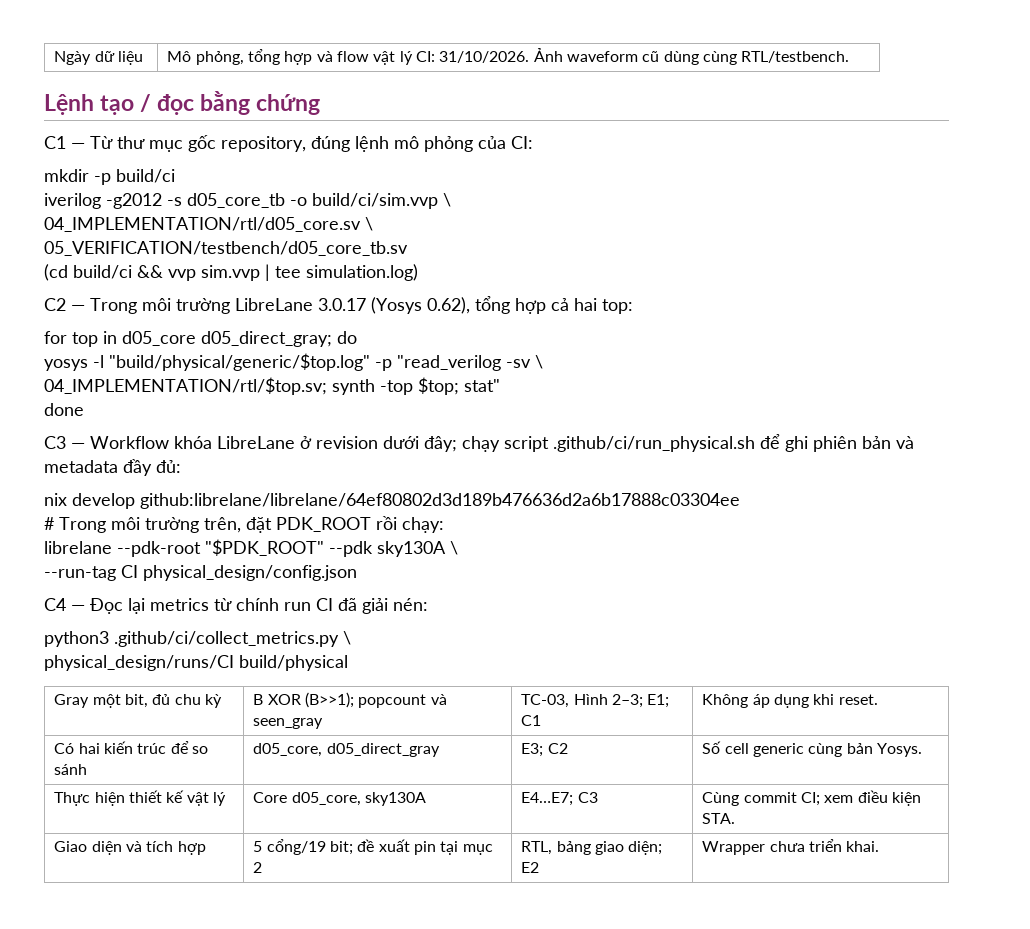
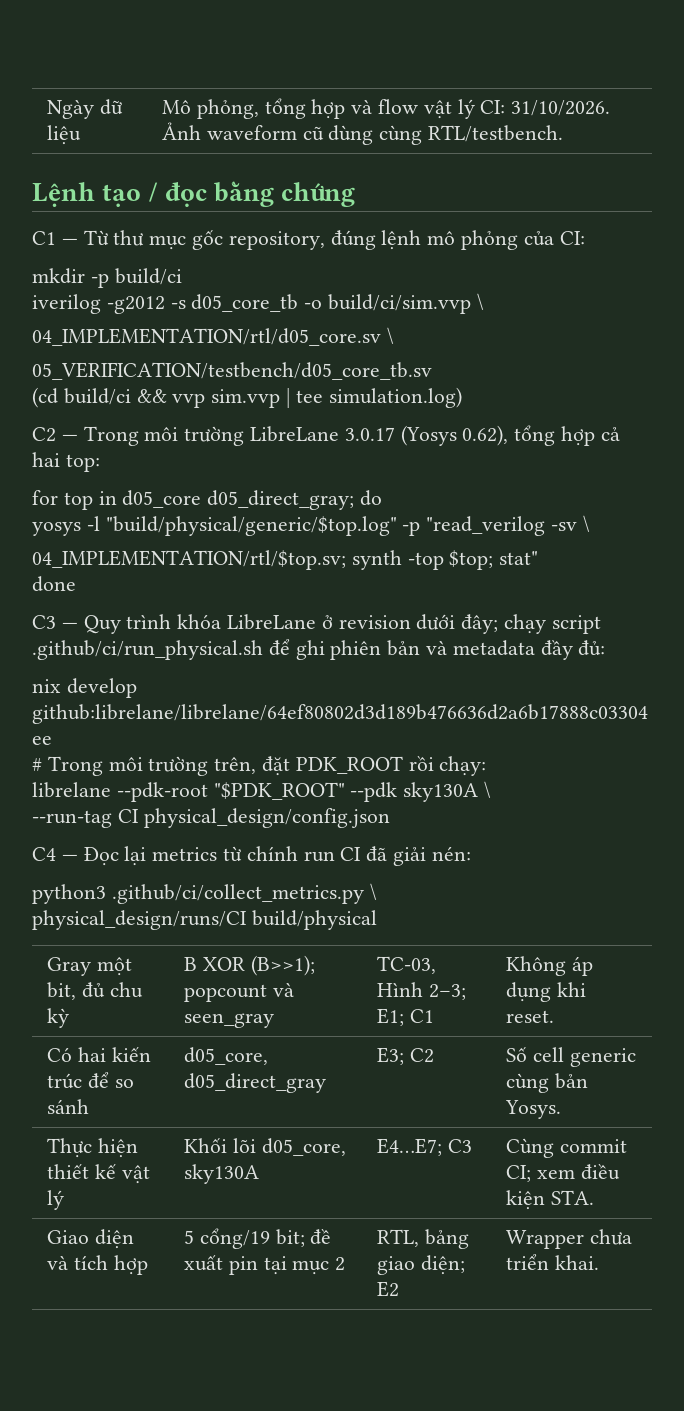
- C3 — Workflow khóa LibreLane ở revision dưới đây; chạy script .github/ci/run_physical.sh để ghi phiên bản và metadata đầy đủ:
+ C3 — Quy trình khóa LibreLane ở revision dưới đây; chạy script .github/ci/run_physical.sh để ghi phiên bản và metadata đầy đủ:
- Thực hiện thiết kế vật lý | Core d05_core, sky130A | E4…E7; C3 | Cùng commit CI; xem điều kiện STA.
+ Thực hiện thiết kế vật lý | Khối lõi d05_core, sky130A | E4…E7; C3 | Cùng commit CI; xem điều kiện STA.

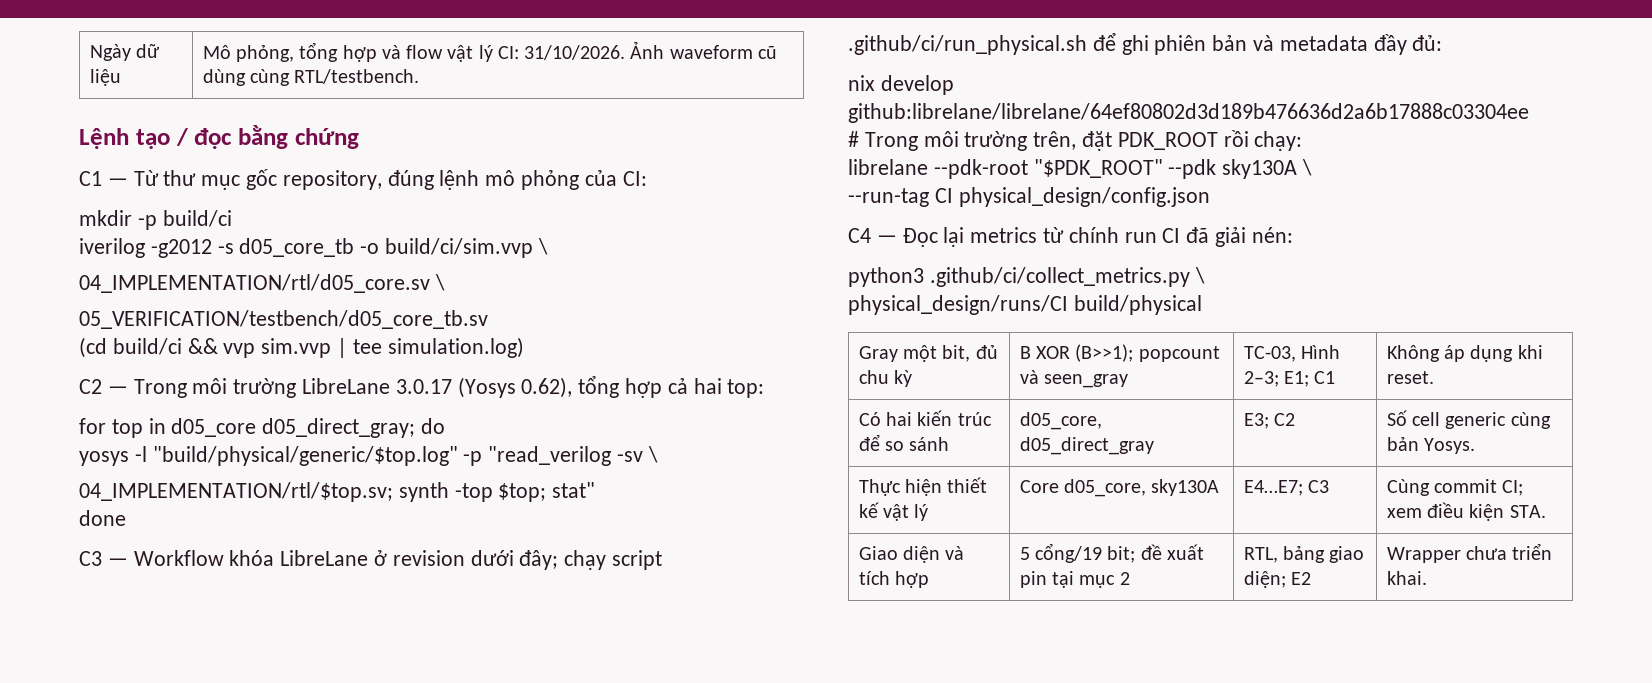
- C3 — Quy trình khóa LibreLane ở revision dưới đây; chạy script .github/ci/run_physical.sh để ghi phiên bản và metadata đầy đủ:
+ C3 — Workflow khóa LibreLane ở revision dưới đây; chạy script .github/ci/run_physical.sh để ghi phiên bản và metadata đầy đủ:
- Thực hiện thiết kế vật lý | Khối lõi d05_core, sky130A | E4…E7; C3 | Cùng commit CI; xem điều kiện STA.
+ Thực hiện thiết kế vật lý | Core d05_core, sky130A | E4…E7; C3 | Cùng commit CI; xem điều kiện STA.

